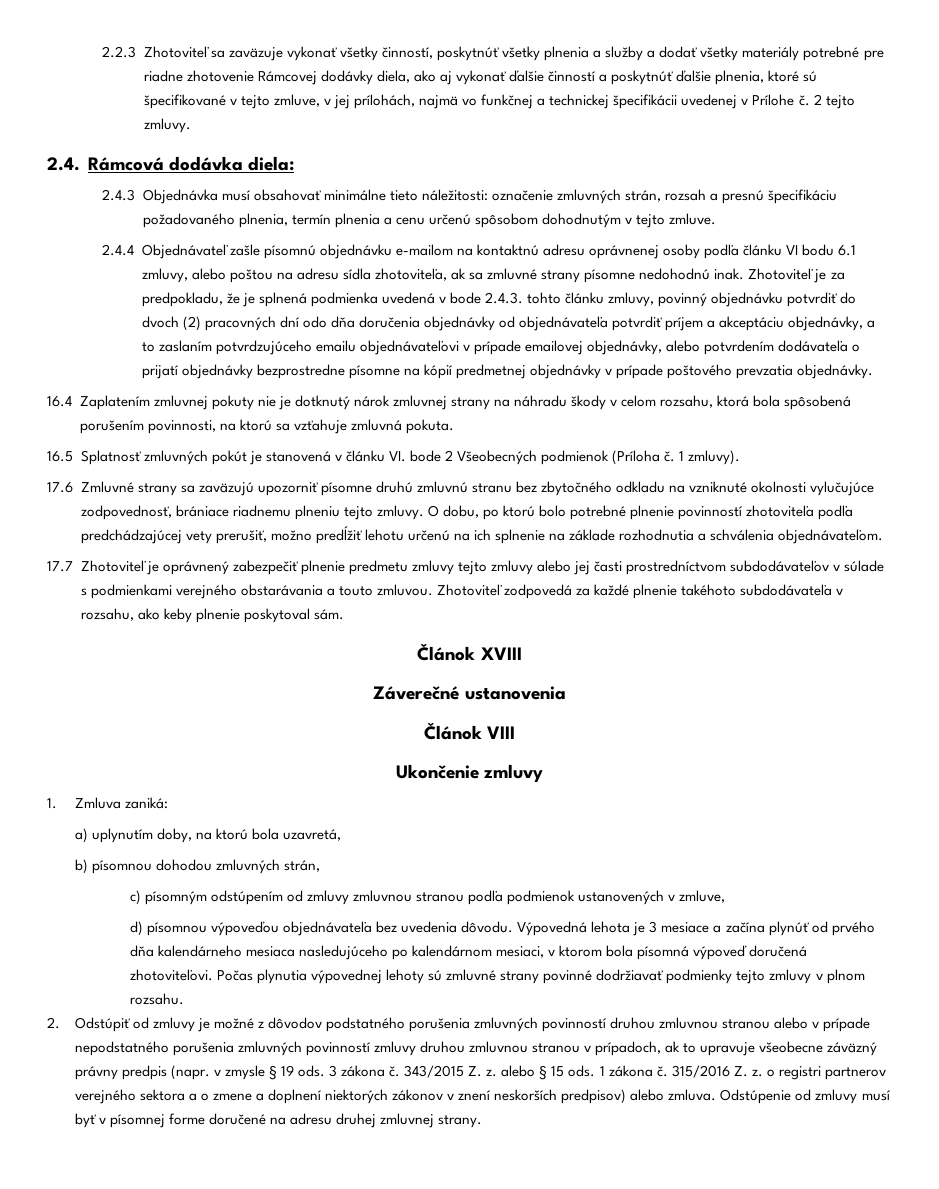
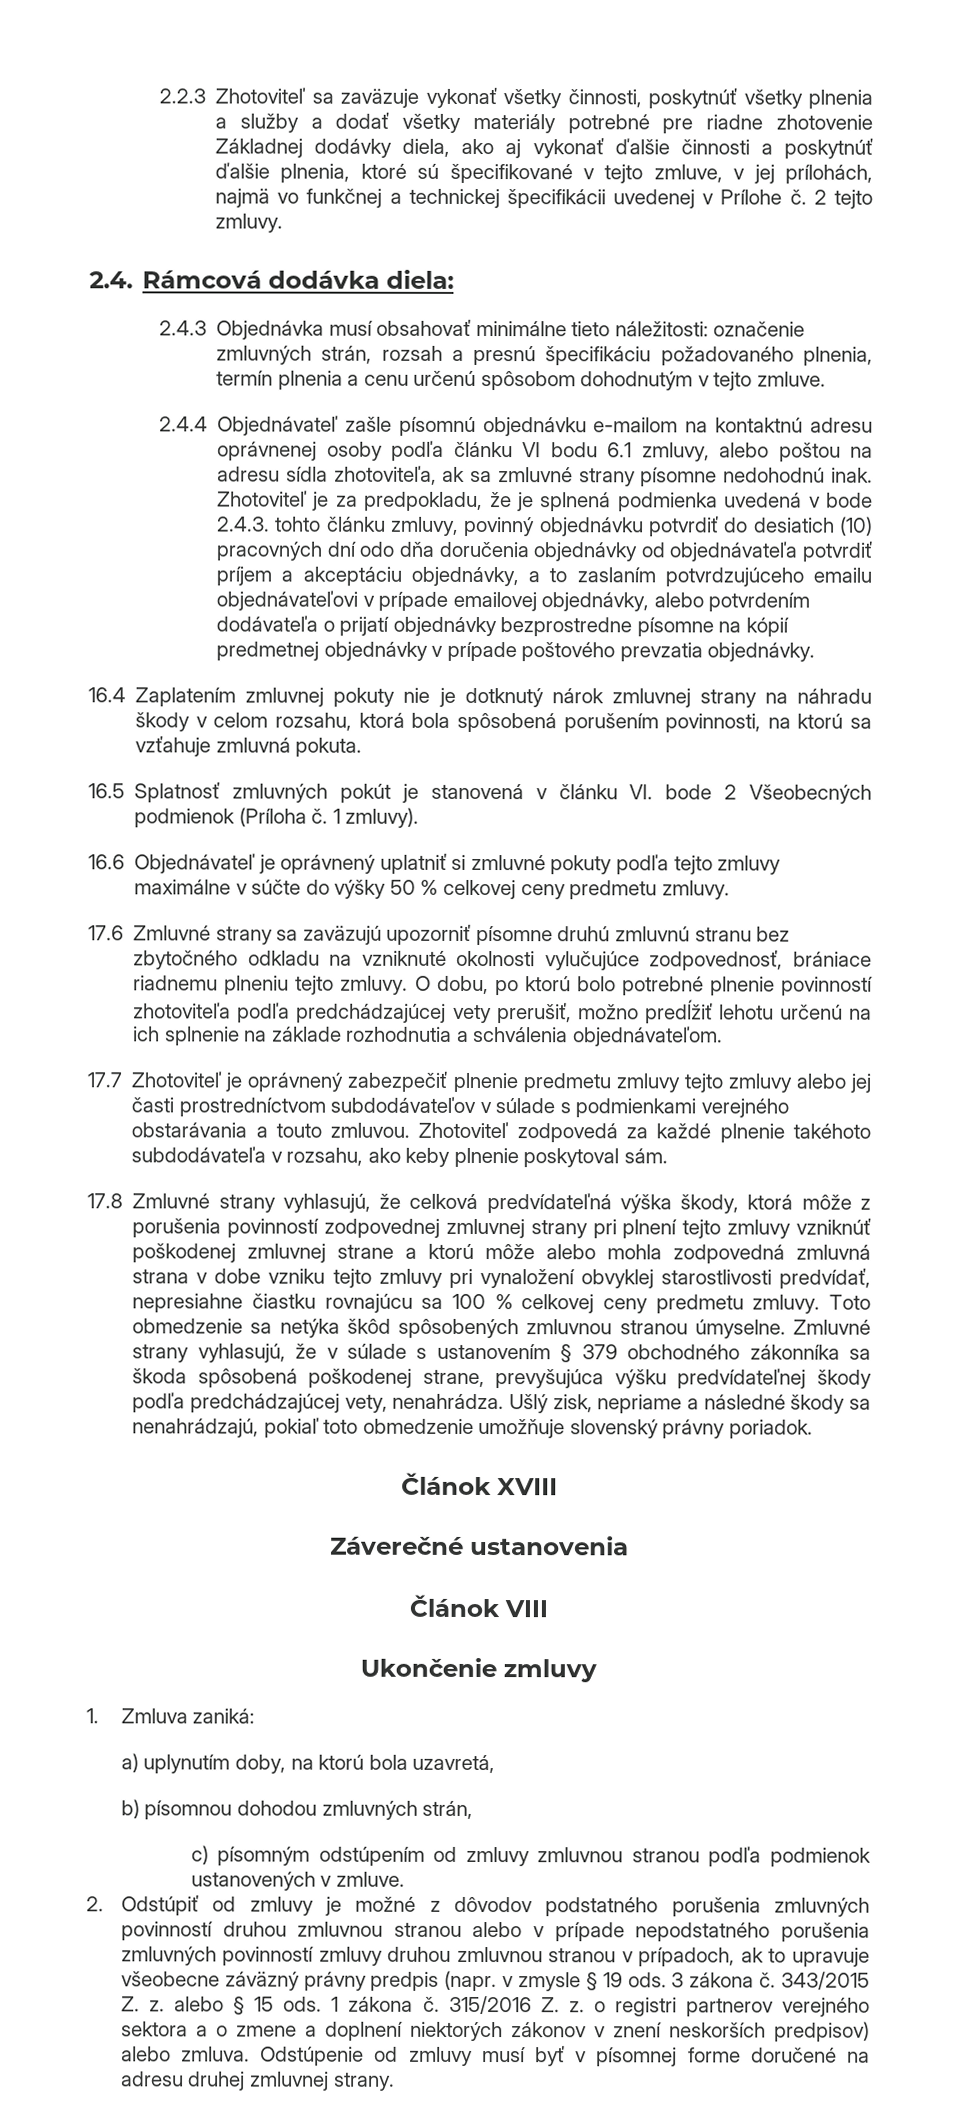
- 2.2.3 Zhotoviteľ sa zaväzuje vykonať všetky činností, poskytnúť všetky plnenia a služby a dodať všetky materiály potrebné pre riadne zhotovenie Rámcovej dodávky diela, ako aj vykonať ďalšie činností a poskytnúť ďalšie plnenia, ktoré sú špecifikované v tejto zmluve, v jej prílohách, najmä vo funkčnej a technickej špecifikácii uvedenej v Prílohe č.
+ 2.2.3 Zhotoviteľ sa zaväzuje vykonať všetky činnosti, poskytnúť všetky plnenia a služby a dodať všetky materiály potrebné pre riadne zhotovenie Základnej dodávky diela, ako aj vykonať ďalšie činnosti a poskytnúť ďalšie plnenia, ktoré sú špecifikované v tejto zmluve, v jej prílohách, najmä vo funkčnej a technickej špecifikácii uvedenej v Prílohe č.
- Zhotoviteľ je za predpokladu, že je splnená podmienka uvedená v bode 2.4.3. tohto článku zmluvy, povinný objednávku potvrdiť do dvoch (2) pracovných dní odo dňa doručenia objednávky od objednávateľa potvrdiť príjem a akceptáciu objednávky, a to zaslaním potvrdzujúceho emailu objednávateľovi v prípade emailovej objednávky, alebo potvrdením dodávateľa o prijatí objednávky bezprostredne písomne na kópií predmetnej objednávky v prípade poštového prevzatia objednávky.
+ Zhotoviteľ je za predpokladu, že je splnená podmienka uvedená v bode 2.4.3. tohto článku zmluvy, povinný objednávku potvrdiť do desiatich (10) pracovných dní odo dňa doručenia objednávky od objednávateľa potvrdiť príjem a akceptáciu objednávky, a to zaslaním potvrdzujúceho emailu objednávateľovi v prípade emailovej objednávky, alebo potvrdením dodávateľa o prijatí objednávky bezprostredne písomne na kópií predmetnej objednávky v prípade poštového prevzatia objednávky.
+ 16.6 Objednávateľ je oprávnený uplatniť si zmluvné pokuty podľa tejto zmluvy maximálne v súčte do výšky 50 % celkovej ceny predmetu zmluvy.
+ 17.8 Zmluvné strany vyhlasujú, že celková predvídateľná výška škody, ktorá môže z porušenia povinností zodpovednej zmluvnej strany pri plnení tejto zmluvy vzniknúť poškodenej zmluvnej strane a ktorú môže alebo mohla zodpovedná zmluvná strana v dobe vzniku tejto zmluvy pri vynaložení obvyklej starostlivosti predvídať, nepresiahne čiastku rovnajúcu sa 100 % celkovej ceny predmetu zmluvy. Toto obmedzenie sa netýka škôd spôsobených zmluvnou stranou úmyselne. Zmluvné strany vyhlasujú, že v súlade s ustanovením § 379 obchodného zákonníka sa škoda spôsobená poškodenej strane, prevyšujúca výšku predvídateľnej škody podľa predchádzajúcej vety, nenahrádza. Ušlý zisk, nepriame a následné škody sa nenahrádzajú, pokiaľ toto obmedzenie umožňuje slovenský právny poriadok.
- c) písomným odstúpením od zmluvy zmluvnou stranou podľa podmienok ustanovených v zmluve,
- d) písomnou výpoveďou objednávateľa bez uvedenia dôvodu. Výpovedná lehota je 3 mesiace a začína plynúť od prvého dňa kalendárneho mesiaca nasledujúceho po kalendárnom mesiaci, v ktorom bola písomná výpoveď doručená zhotoviteľovi. Počas plynutia výpovednej lehoty sú zmluvné strany povinné dodržiavať podmienky tejto zmluvy v plnom rozsahu.
+ c) písomným odstúpením od zmluvy zmluvnou stranou podľa podmienok ustanovených v zmluve.

